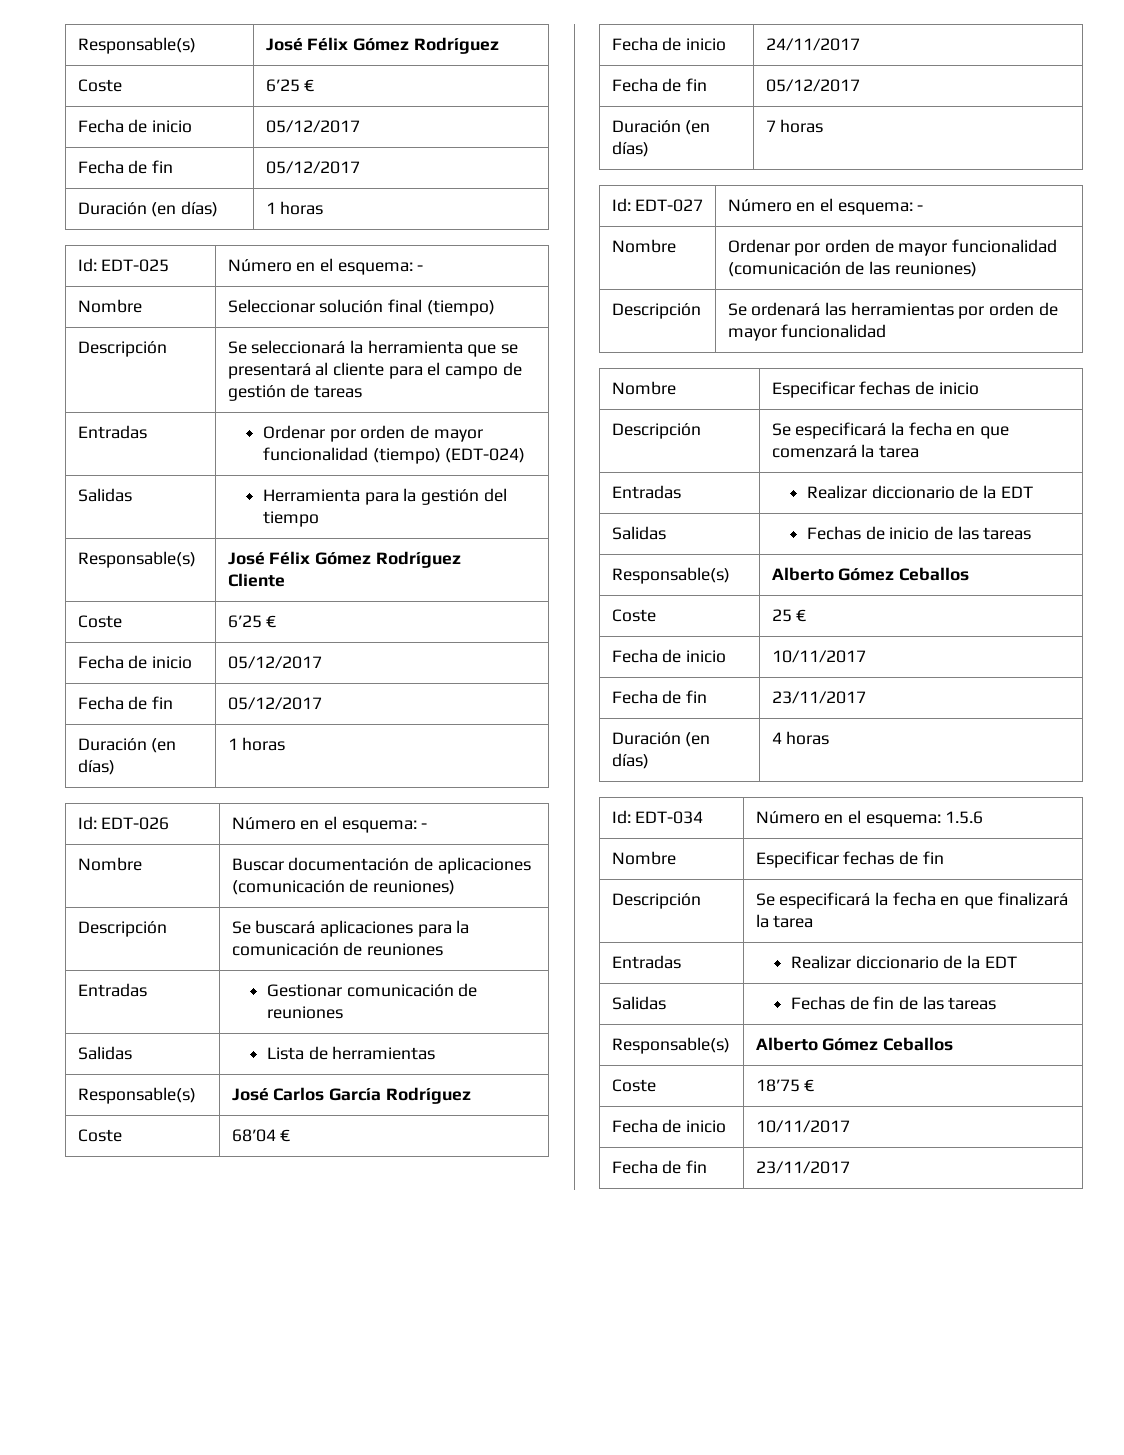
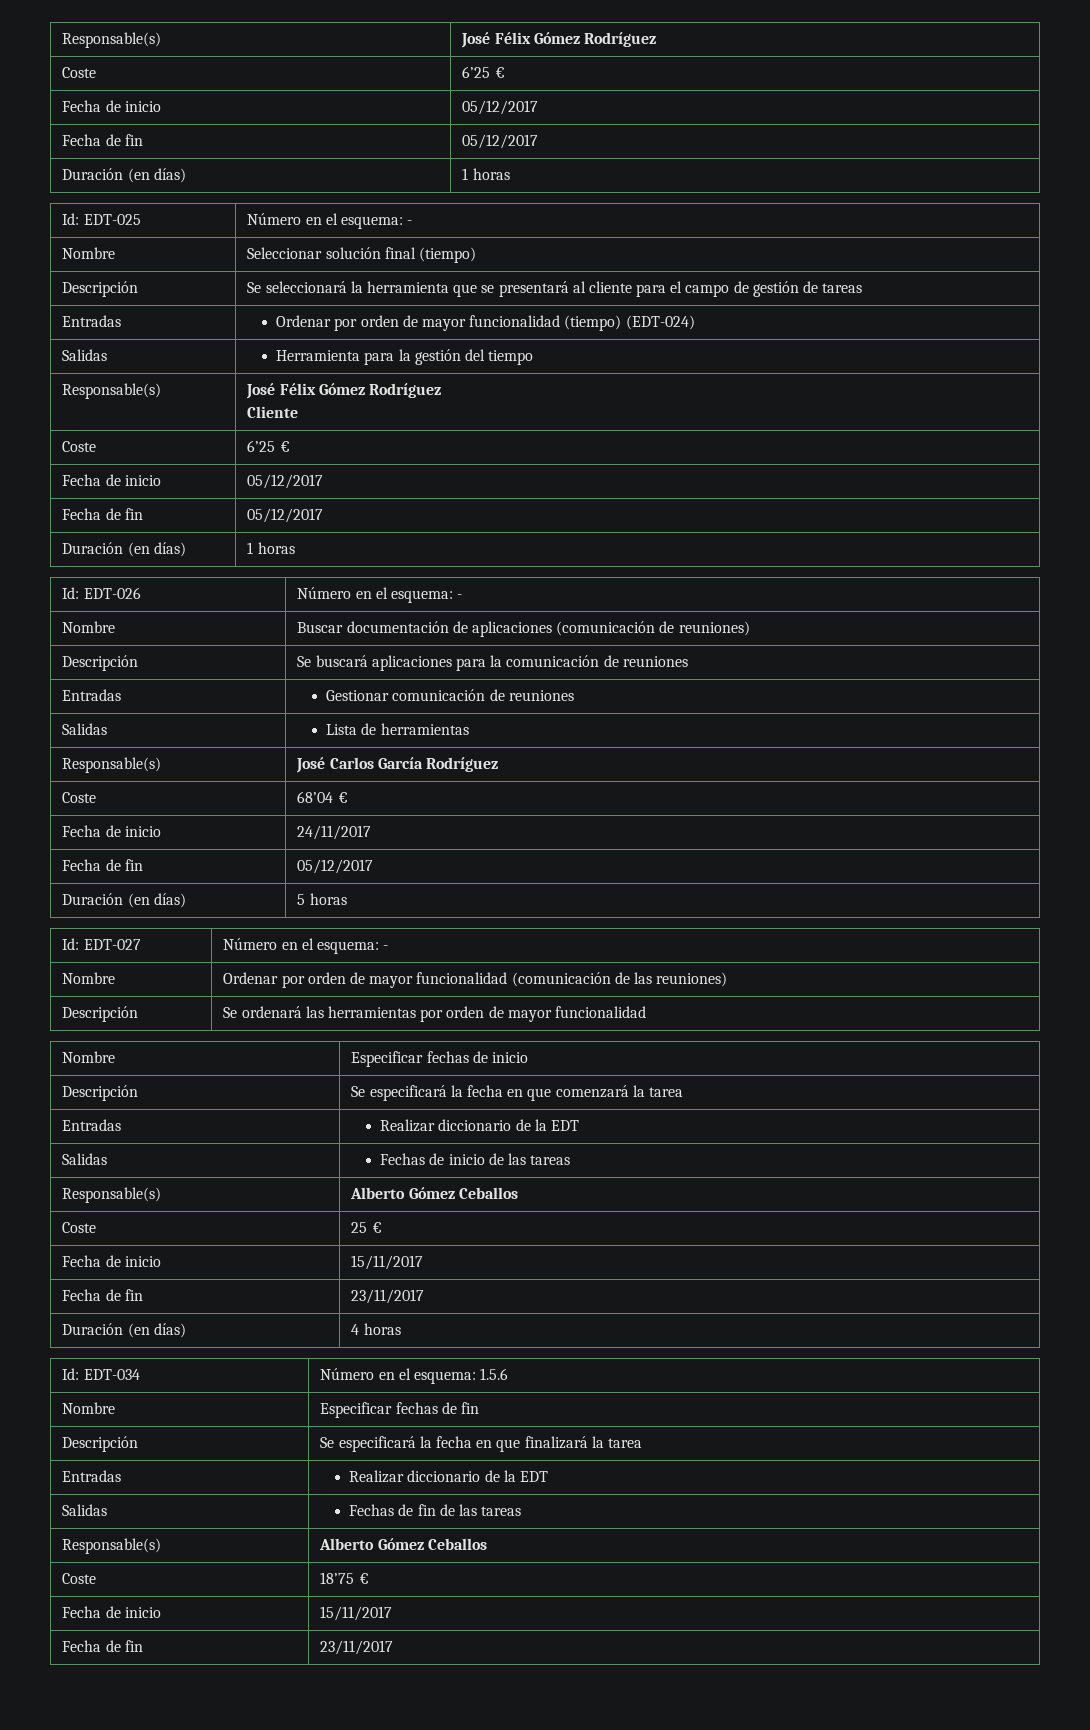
- Duración (en días) | 7 horas
+ Duración (en días) | 5 horas
  Coste | 25 €
- Fecha de inicio | 10/11/2017
+ Fecha de inicio | 15/11/2017
  Coste | 18’75 €
- Fecha de inicio | 10/11/2017
+ Fecha de inicio | 15/11/2017

